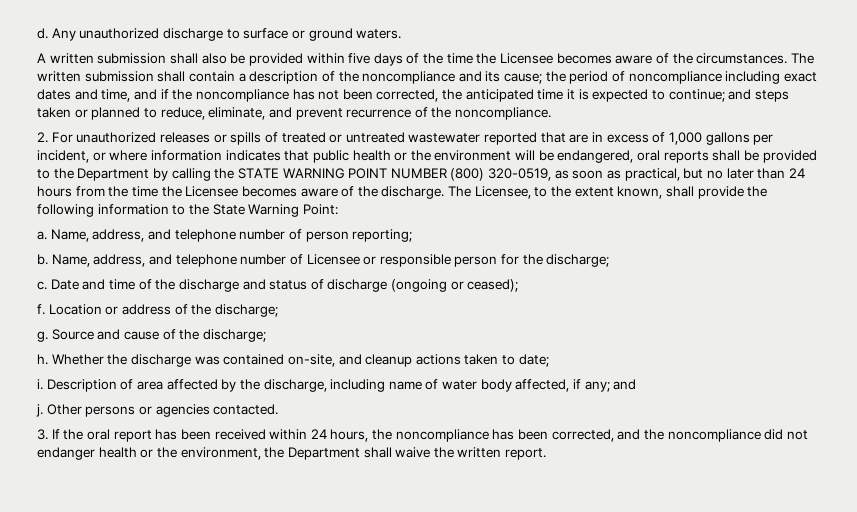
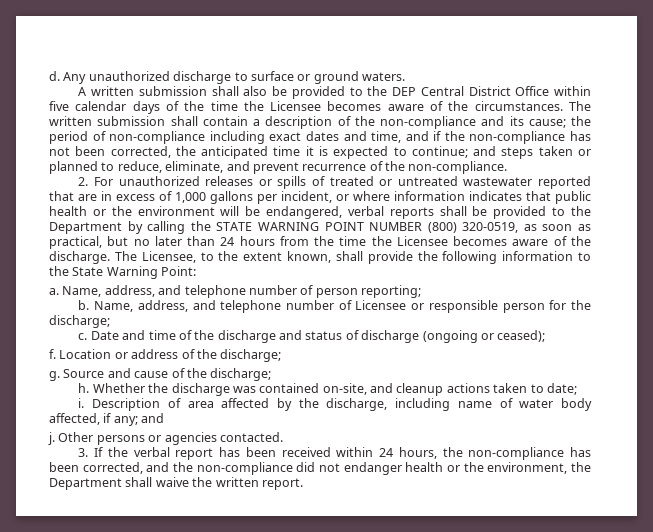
- A written submission shall also be provided within five days of the time the Licensee becomes aware of the circumstances.
+ A written submission shall also be provided to the DEP Central District Office within five calendar days of the time the Licensee becomes aware of the circumstances.
- The written submission shall contain a description of the noncompliance and its cause; the period of noncompliance including exact dates and time, and if the noncompliance has not been corrected, the anticipated time it is expected to continue; and steps taken or planned to reduce, eliminate, and prevent recurrence of the noncompliance.
+ The written submission shall contain a description of the non-compliance and its cause; the period of non-compliance including exact dates and time, and if the non-compliance has not been corrected, the anticipated time it is expected to continue; and steps taken or planned to reduce, eliminate, and prevent recurrence of the non-compliance.
- 2. For unauthorized releases or spills of treated or untreated wastewater reported that are in excess of 1,000 gallons per incident, or where information indicates that public health or the environment will be endangered, oral reports shall be provided to the Department by calling the STATE WARNING POINT NUMBER (800) 320-0519, as soon as practical, but no later than 24 hours from the time the Licensee becomes aware of the discharge.
+ 2. For unauthorized releases or spills of treated or untreated wastewater reported that are in excess of 1,000 gallons per incident, or where information indicates that public health or the environment will be endangered, verbal reports shall be provided to the Department by calling the STATE WARNING POINT NUMBER (800) 320-0519, as soon as practical, but no later than 24 hours from the time the Licensee becomes aware of the discharge.
- 3. If the oral report has been received within 24 hours, the noncompliance has been corrected, and the noncompliance did not endanger health or the environment, the Department shall waive the written report.
+ 3. If the verbal report has been received within 24 hours, the non-compliance has been corrected, and the non-compliance did not endanger health or the environment, the Department shall waive the written report.

